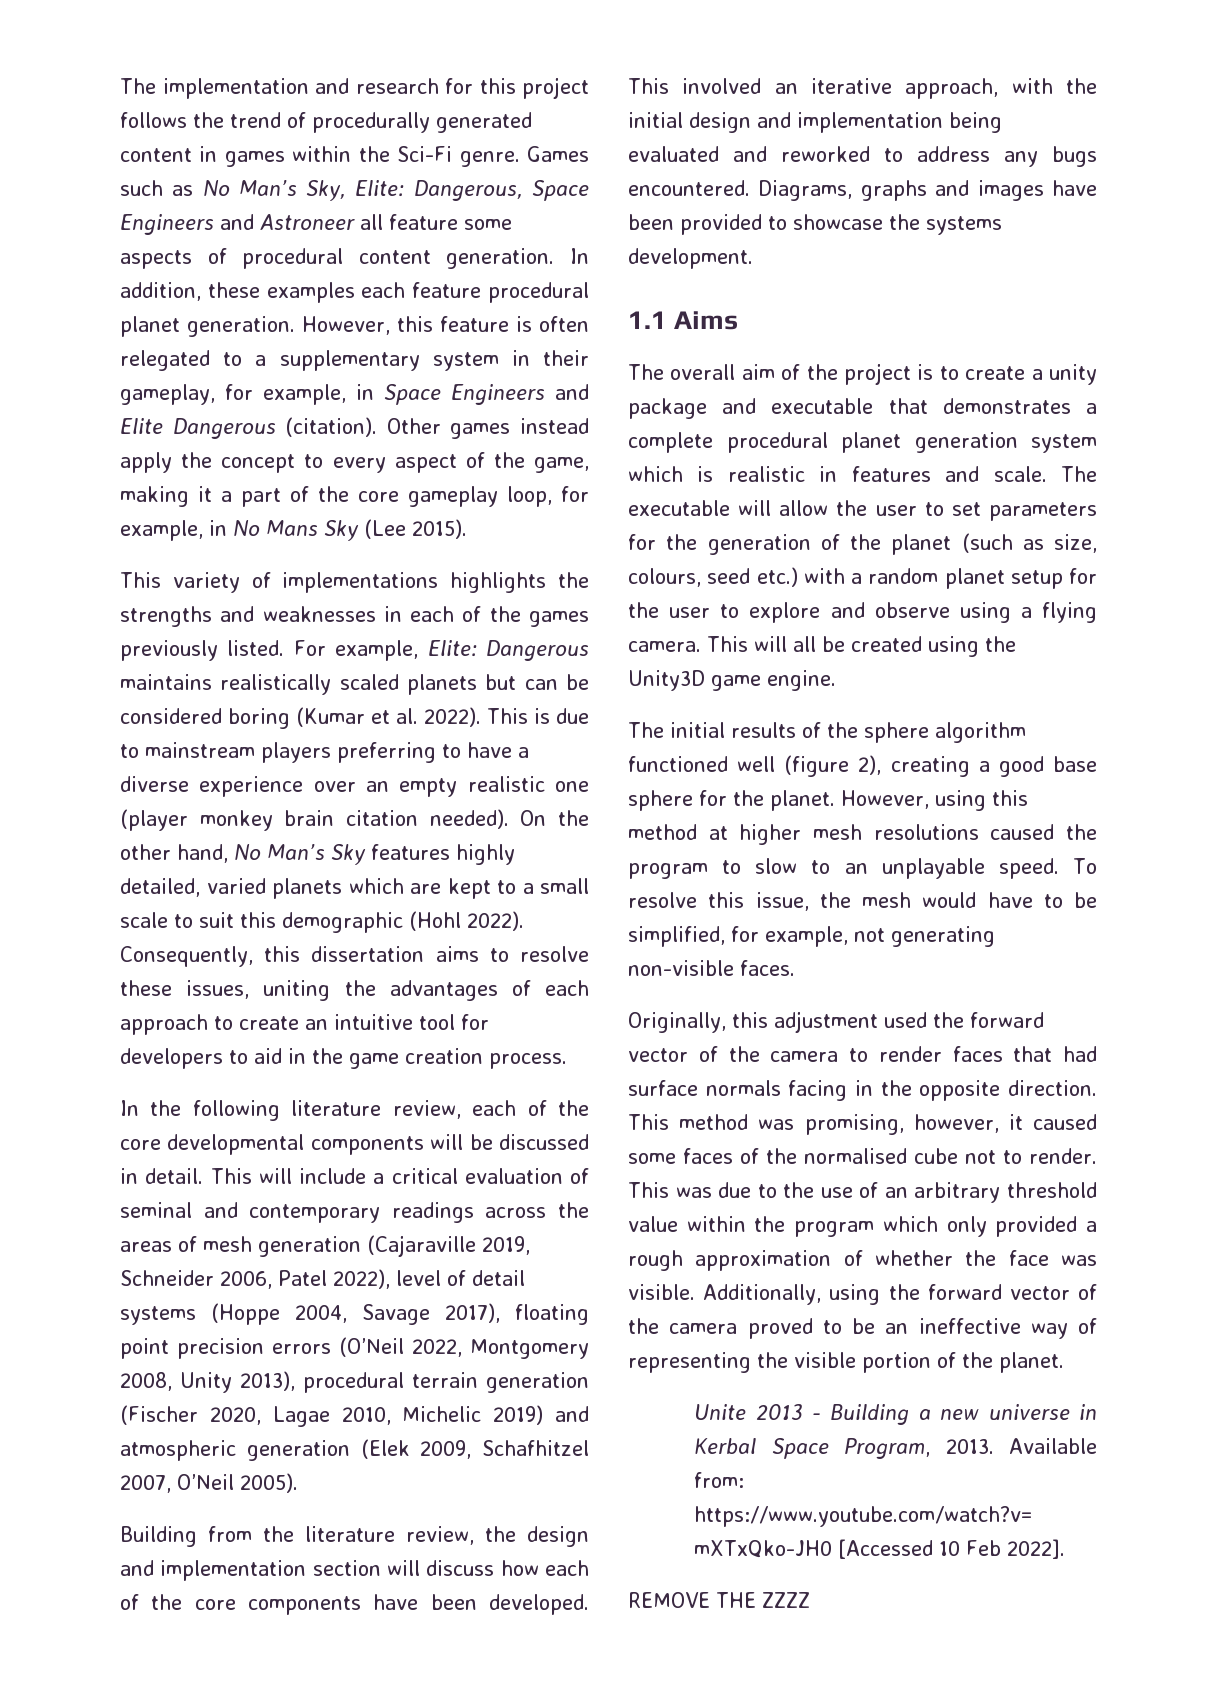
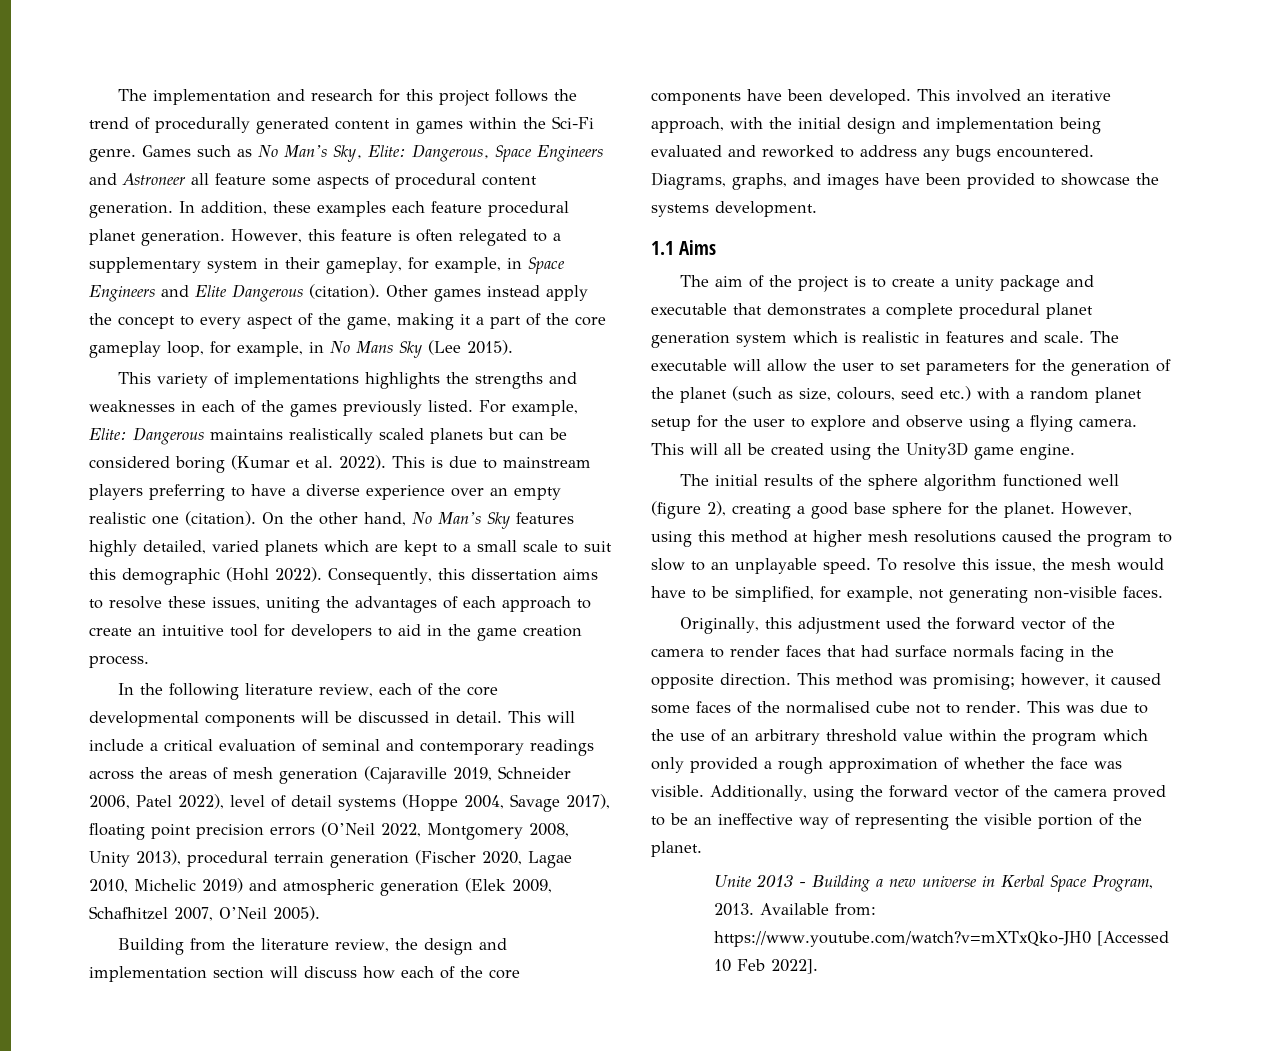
- This is due to mainstream players preferring to have a diverse experience over an empty realistic one (player monkey brain citation needed).
+ This is due to mainstream players preferring to have a diverse experience over an empty realistic one (citation).
- Diagrams, graphs and images have been provided to showcase the systems development.
+ Diagrams, graphs, and images have been provided to showcase the systems development.
- The overall aim of the project is to create a unity package and executable that demonstrates a complete procedural planet generation system which is realistic in features and scale.
+ The aim of the project is to create a unity package and executable that demonstrates a complete procedural planet generation system which is realistic in features and scale.
- This method was promising, however, it caused some faces of the normalised cube not to render.
+ This method was promising; however, it caused some faces of the normalised cube not to render.
- REMOVE THE ZZZZ

